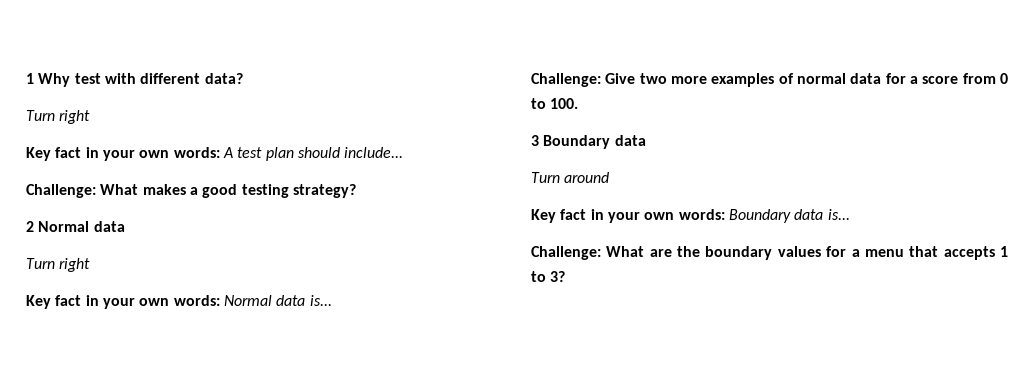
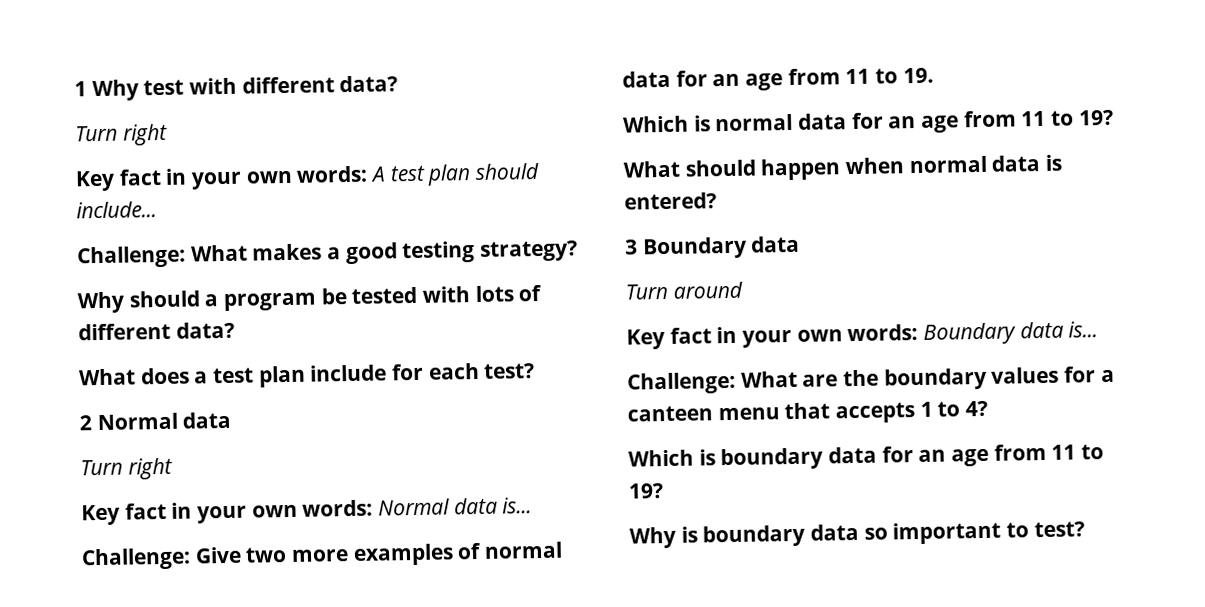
+ Why should a program be tested with lots of different data?
+ What does a test plan include for each test?
- Challenge: Give two more examples of normal data for a score from 0 to 100.
+ Challenge: Give two more examples of normal data for an age from 11 to 19.
+ Which is normal data for an age from 11 to 19?
+ What should happen when normal data is entered?
- Challenge: What are the boundary values for a menu that accepts 1 to 3?
+ Challenge: What are the boundary values for a canteen menu that accepts 1 to 4?
+ Which is boundary data for an age from 11 to 19?
+ Why is boundary data so important to test?

